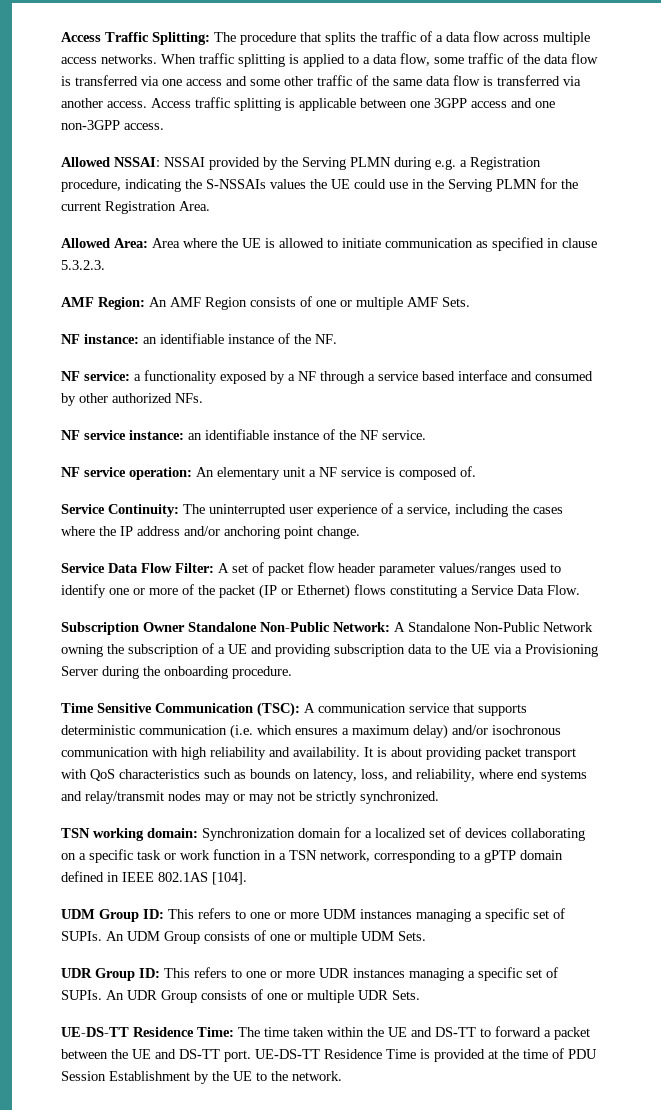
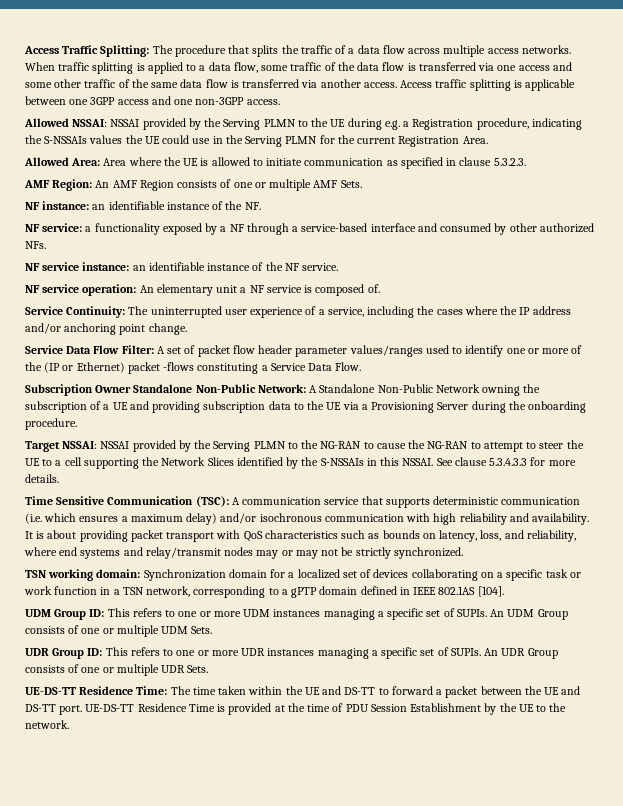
- Allowed NSSAI: NSSAI provided by the Serving PLMN during e.g. a Registration procedure, indicating the S-NSSAIs values the UE could use in the Serving PLMN for the current Registration Area.
+ Allowed NSSAI: NSSAI provided by the Serving PLMN to the UE during e.g. a Registration procedure, indicating the S-NSSAIs values the UE could use in the Serving PLMN for the current Registration Area.
- NF service: a functionality exposed by a NF through a service based interface and consumed by other authorized NFs.
+ NF service: a functionality exposed by a NF through a service-based interface and consumed by other authorized NFs.
- Service Data Flow Filter: A set of packet flow header parameter values/ranges used to identify one or more of the packet (IP or Ethernet) flows constituting a Service Data Flow.
+ Service Data Flow Filter: A set of packet flow header parameter values/ranges used to identify one or more of the (IP or Ethernet) packet -flows constituting a Service Data Flow.
+ Target NSSAI: NSSAI provided by the Serving PLMN to the NG-RAN to cause the NG-RAN to attempt to steer the UE to a cell supporting the Network Slices identified by the S-NSSAIs in this NSSAI. See clause 5.3.4.3.3 for more details.

